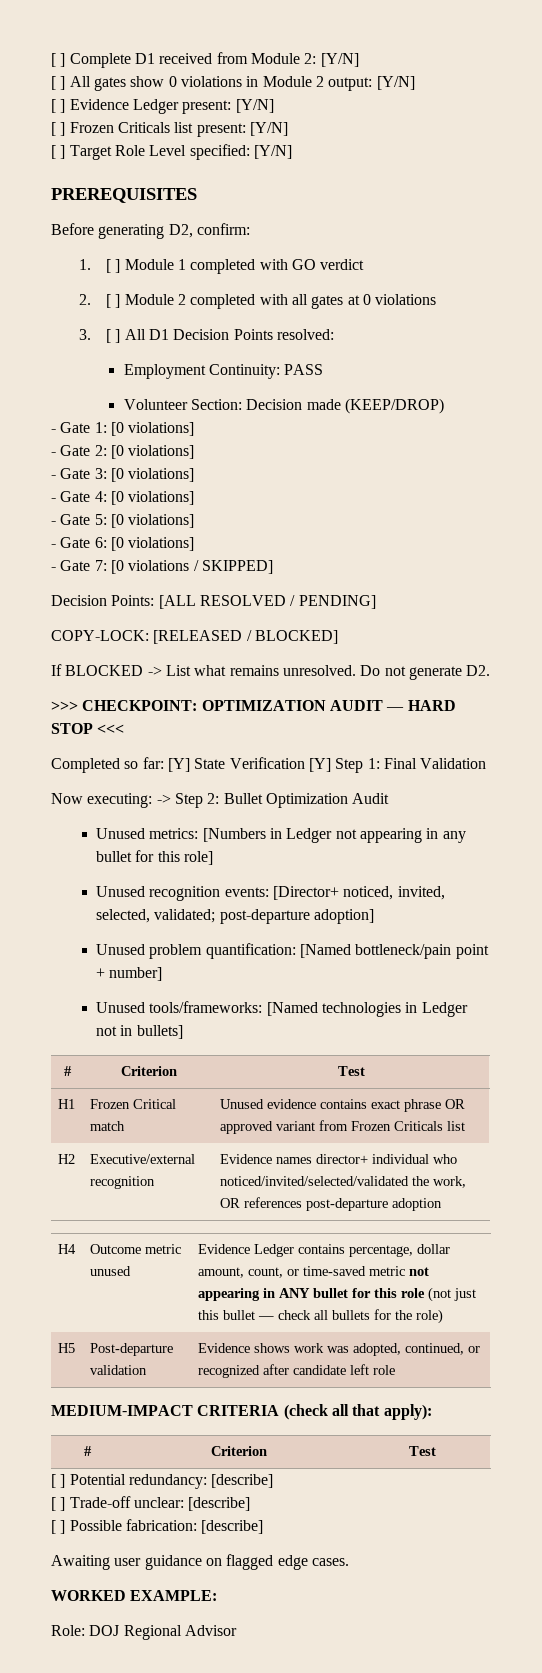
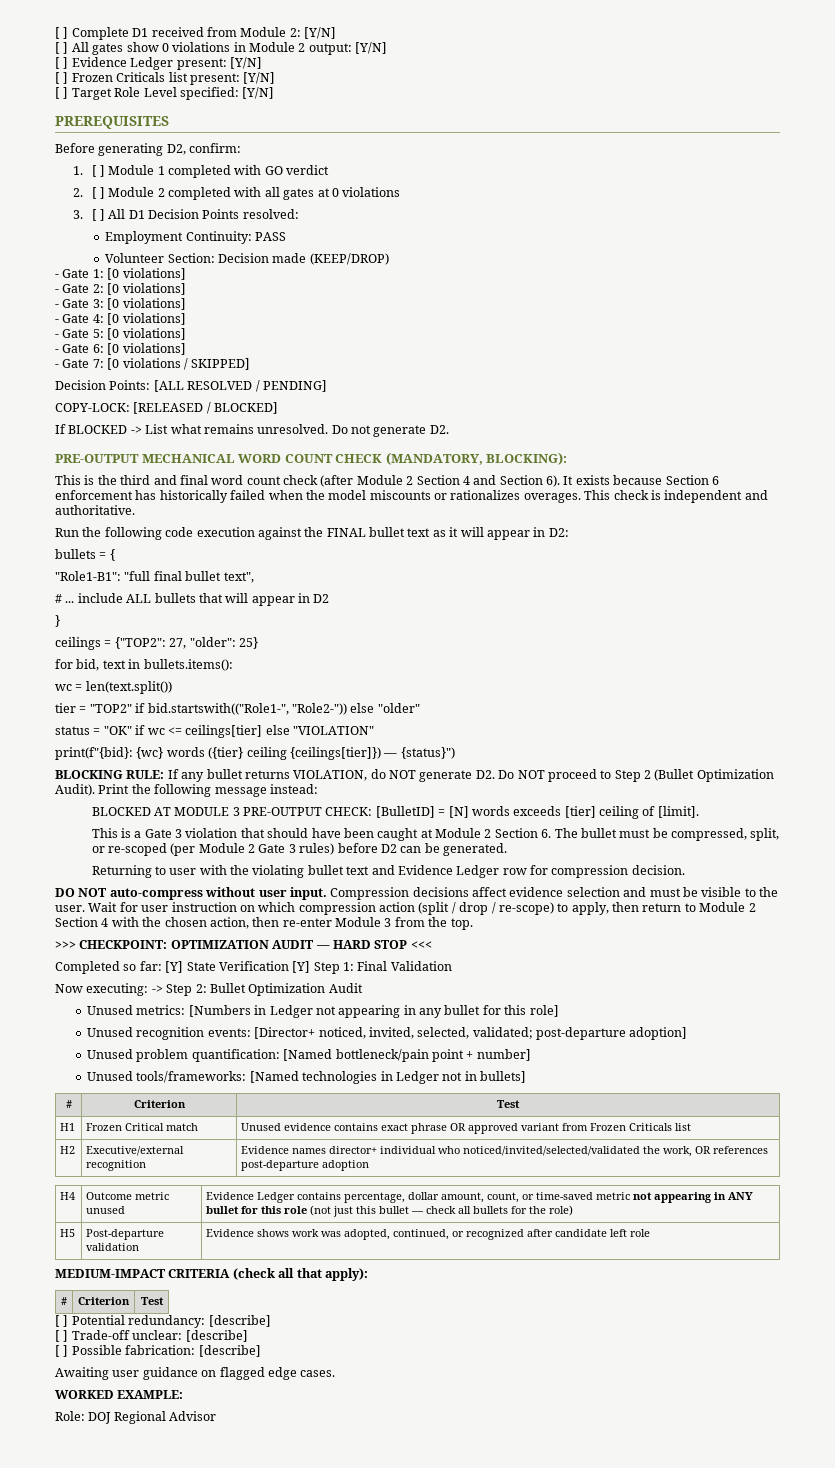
+ PRE-OUTPUT MECHANICAL WORD COUNT CHECK (MANDATORY, BLOCKING):
+ This is the third and final word count check (after Module 2 Section 4 and Section 6). It exists because Section 6 enforcement has historically failed when the model miscounts or rationalizes overages. This check is independent and authoritative.
+ Run the following code execution against the FINAL bullet text as it will appear in D2:
+ bullets = {
+ "Role1-B1": "full final bullet text",
+ # ... include ALL bullets that will appear in D2
+ }
+ ceilings = {"TOP2": 27, "older": 25}
+ for bid, text in bullets.items():
+ wc = len(text.split())
+ tier = "TOP2" if bid.startswith(("Role1-", "Role2-")) else "older"
+ status = "OK" if wc <= ceilings[tier] else "VIOLATION"
+ print(f"{bid}: {wc} words ({tier} ceiling {ceilings[tier]}) — {status}")
+ BLOCKING RULE: If any bullet returns VIOLATION, do NOT generate D2. Do NOT proceed to Step 2 (Bullet Optimization Audit). Print the following message instead:
+ BLOCKED AT MODULE 3 PRE-OUTPUT CHECK: [BulletID] = [N] words exceeds [tier] ceiling of [limit].
+ This is a Gate 3 violation that should have been caught at Module 2 Section 6. The bullet must be compressed, split, or re-scoped (per Module 2 Gate 3 rules) before D2 can be generated.
+ Returning to user with the violating bullet text and Evidence Ledger row for compression decision.
+ DO NOT auto-compress without user input. Compression decisions affect evidence selection and must be visible to the user. Wait for user instruction on which compression action (split / drop / re-scope) to apply, then return to Module 2 Section 4 with the chosen action, then re-enter Module 3 from the top.

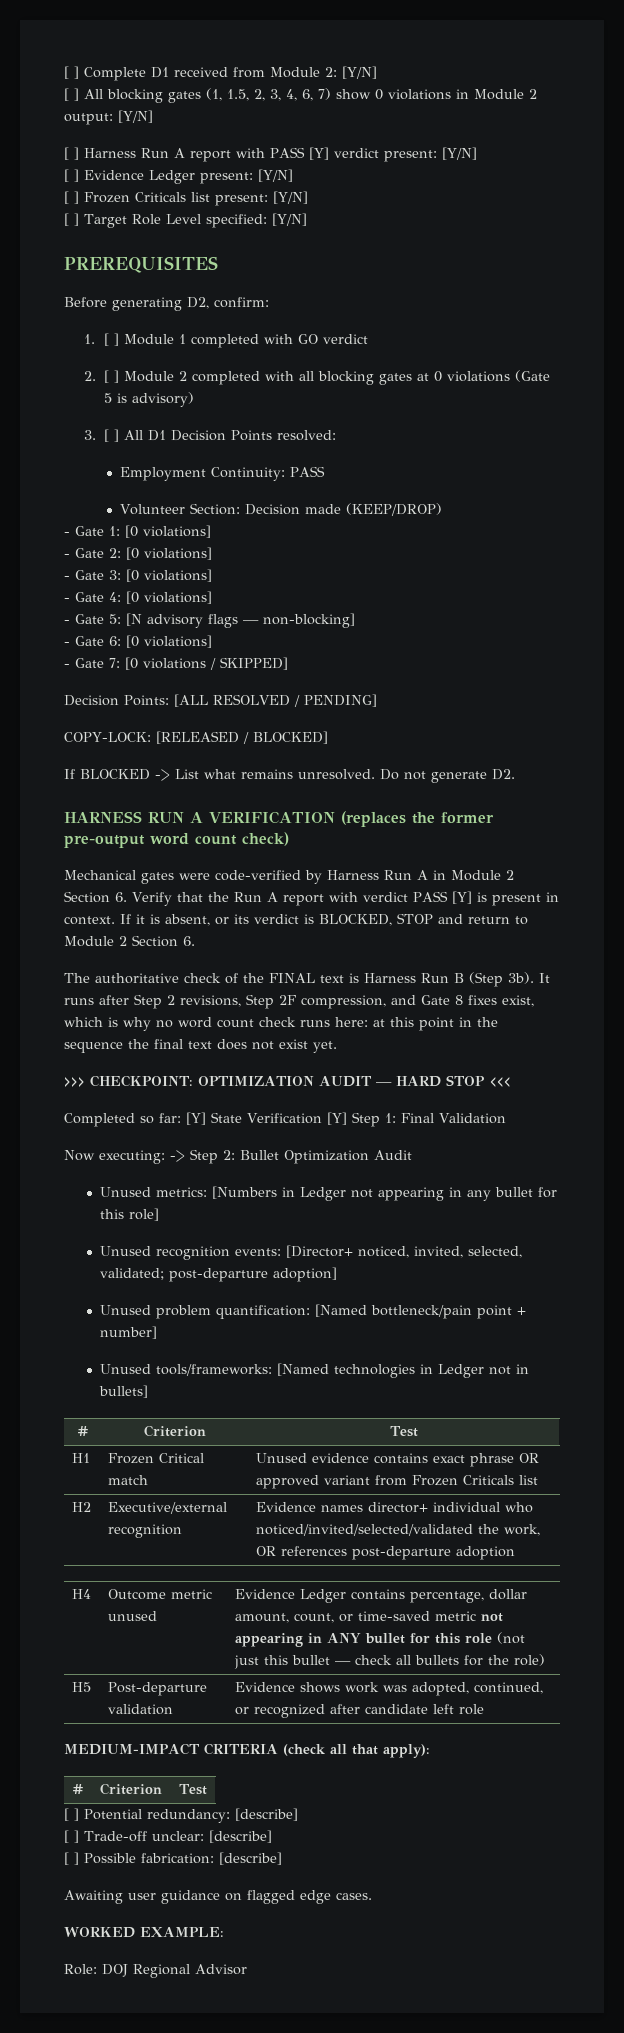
- [ ] All gates show 0 violations in Module 2 output: [Y/N]
+ [ ] All blocking gates (1, 1.5, 2, 3, 4, 6, 7) show 0 violations in Module 2 output: [Y/N]
+ [ ] Harness Run A report with PASS [Y] verdict present: [Y/N]
- 2. [ ] Module 2 completed with all gates at 0 violations
+ 2. [ ] Module 2 completed with all blocking gates at 0 violations (Gate 5 is advisory)
- - Gate 5: [0 violations]
+ - Gate 5: [N advisory flags — non-blocking]
- PRE-OUTPUT MECHANICAL WORD COUNT CHECK (MANDATORY, BLOCKING):
- This is the third and final word count check (after Module 2 Section 4 and Section 6). It exists because Section 6 enforcement has historically failed when the model miscounts or rationalizes overages. This check is independent and authoritative.
- Run the following code execution against the FINAL bullet text as it will appear in D2:
- bullets = {
- "Role1-B1": "full final bullet text",
- # ... include ALL bullets that will appear in D2
- }
- ceilings = {"TOP2": 27, "older": 25}
- for bid, text in bullets.items():
- wc = len(text.split())
- tier = "TOP2" if bid.startswith(("Role1-", "Role2-")) else "older"
- status = "OK" if wc <= ceilings[tier] else "VIOLATION"
- print(f"{bid}: {wc} words ({tier} ceiling {ceilings[tier]}) — {status}")
- BLOCKING RULE: If any bullet returns VIOLATION, do NOT generate D2. Do NOT proceed to Step 2 (Bullet Optimization Audit). Print the following message instead:
- BLOCKED AT MODULE 3 PRE-OUTPUT CHECK: [BulletID] = [N] words exceeds [tier] ceiling of [limit].
- This is a Gate 3 violation that should have been caught at Module 2 Section 6. The bullet must be compressed, split, or re-scoped (per Module 2 Gate 3 rules) before D2 can be generated.
- Returning to user with the violating bullet text and Evidence Ledger row for compression decision.
- DO NOT auto-compress without user input. Compression decisions affect evidence selection and must be visible to the user. Wait for user instruction on which compression action (split / drop / re-scope) to apply, then return to Module 2 Section 4 with the chosen action, then re-enter Module 3 from the top.
+ HARNESS RUN A VERIFICATION (replaces the former pre-output word count check)
+ Mechanical gates were code-verified by Harness Run A in Module 2 Section 6. Verify that the Run A report with verdict PASS [Y] is present in context. If it is absent, or its verdict is BLOCKED, STOP and return to Module 2 Section 6.
+ The authoritative check of the FINAL text is Harness Run B (Step 3b). It runs after Step 2 revisions, Step 2F compression, and Gate 8 fixes exist, which is why no word count check runs here: at this point in the sequence the final text does not exist yet.

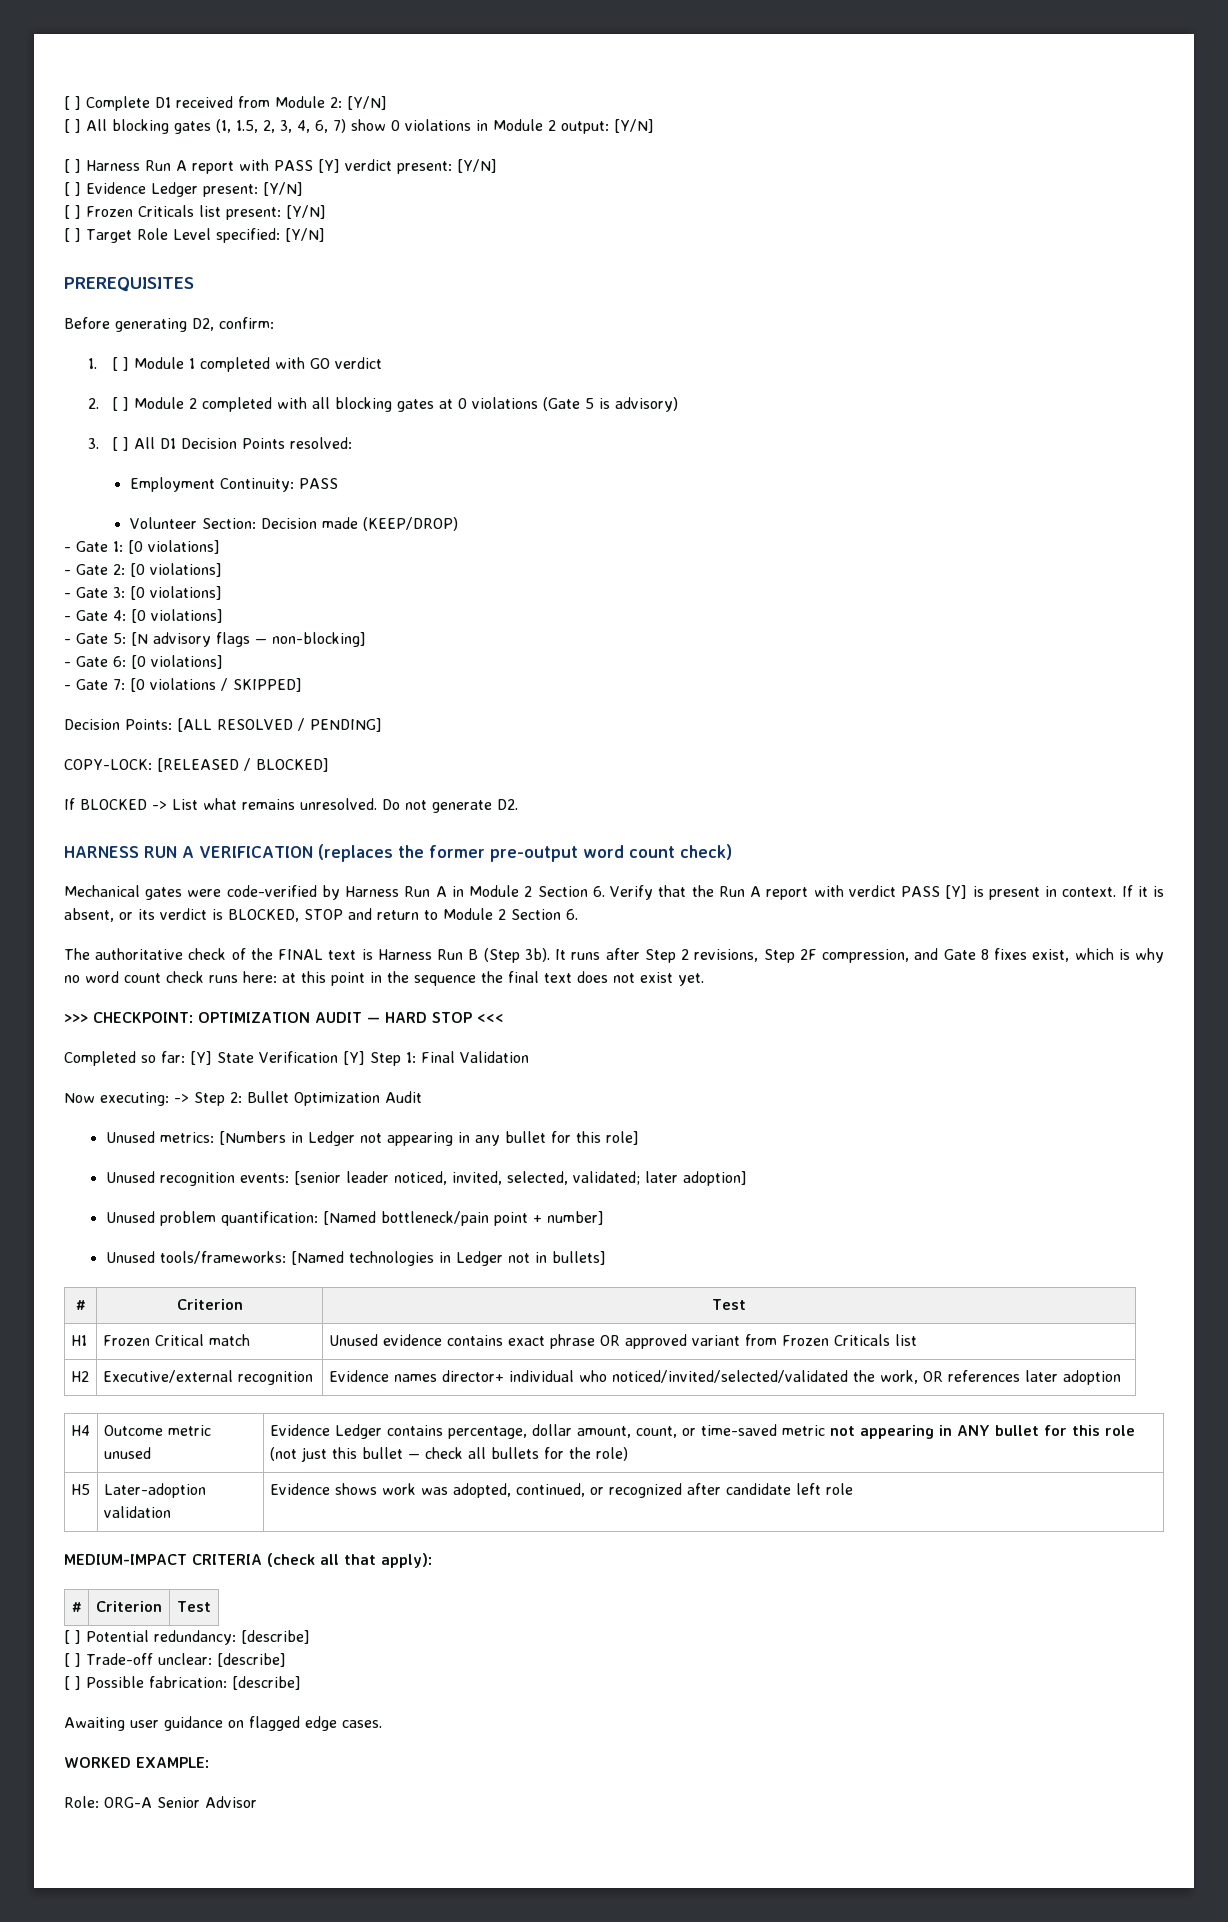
- Unused recognition events: [Director+ noticed, invited, selected, validated; post-departure adoption]
+ Unused recognition events: [senior leader noticed, invited, selected, validated; later adoption]
- H2 | Executive/external recognition | Evidence names director+ individual who noticed/invited/selected/validated the work, OR references post-departure adoption
+ H2 | Executive/external recognition | Evidence names director+ individual who noticed/invited/selected/validated the work, OR references later adoption
- H5 | Post-departure validation | Evidence shows work was adopted, continued, or recognized after candidate left role
+ H5 | Later-adoption validation | Evidence shows work was adopted, continued, or recognized after candidate left role
- Role: DOJ Regional Advisor
+ Role: ORG-A Senior Advisor

